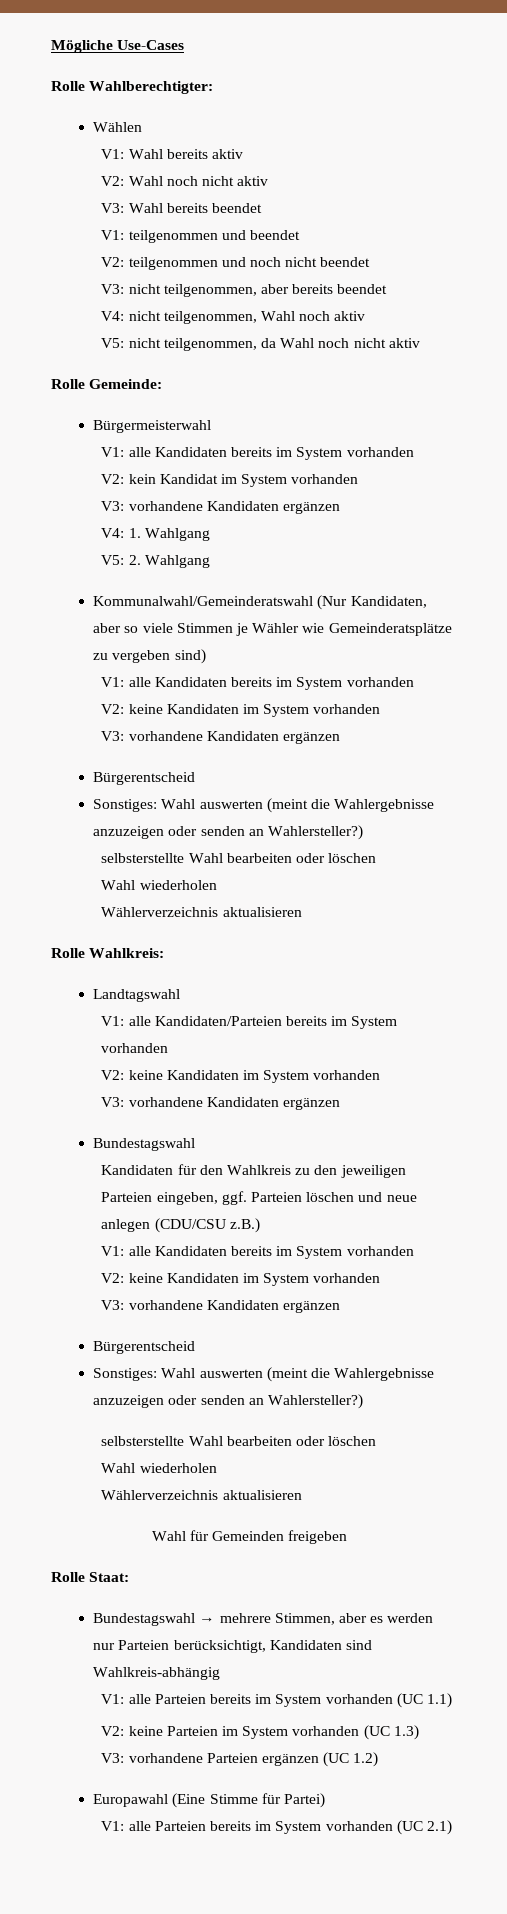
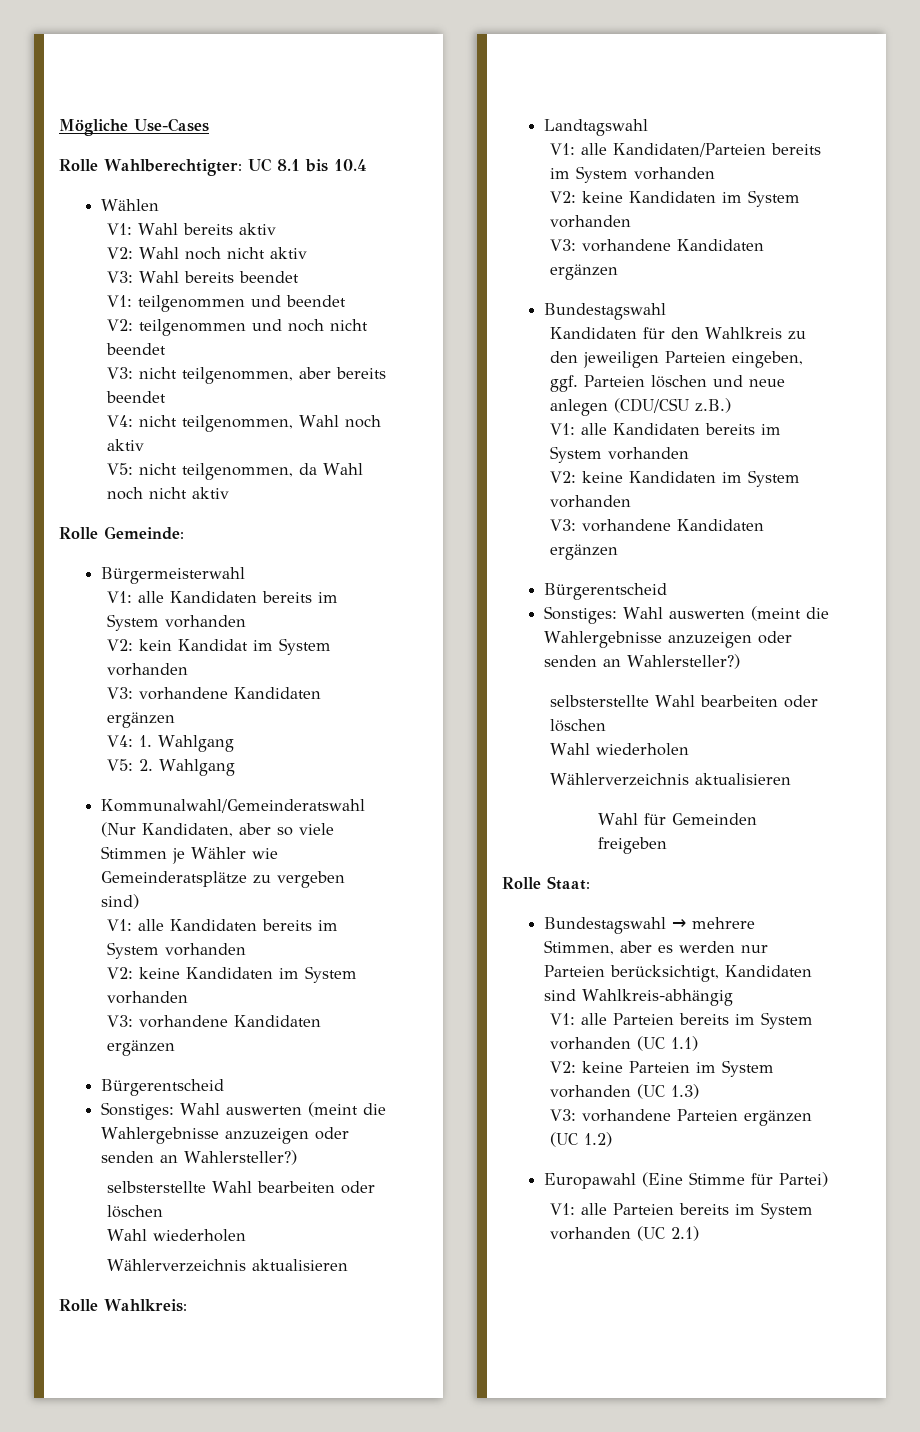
- Rolle Wahlberechtigter:
+ Rolle Wahlberechtigter: UC 8.1 bis 10.4

